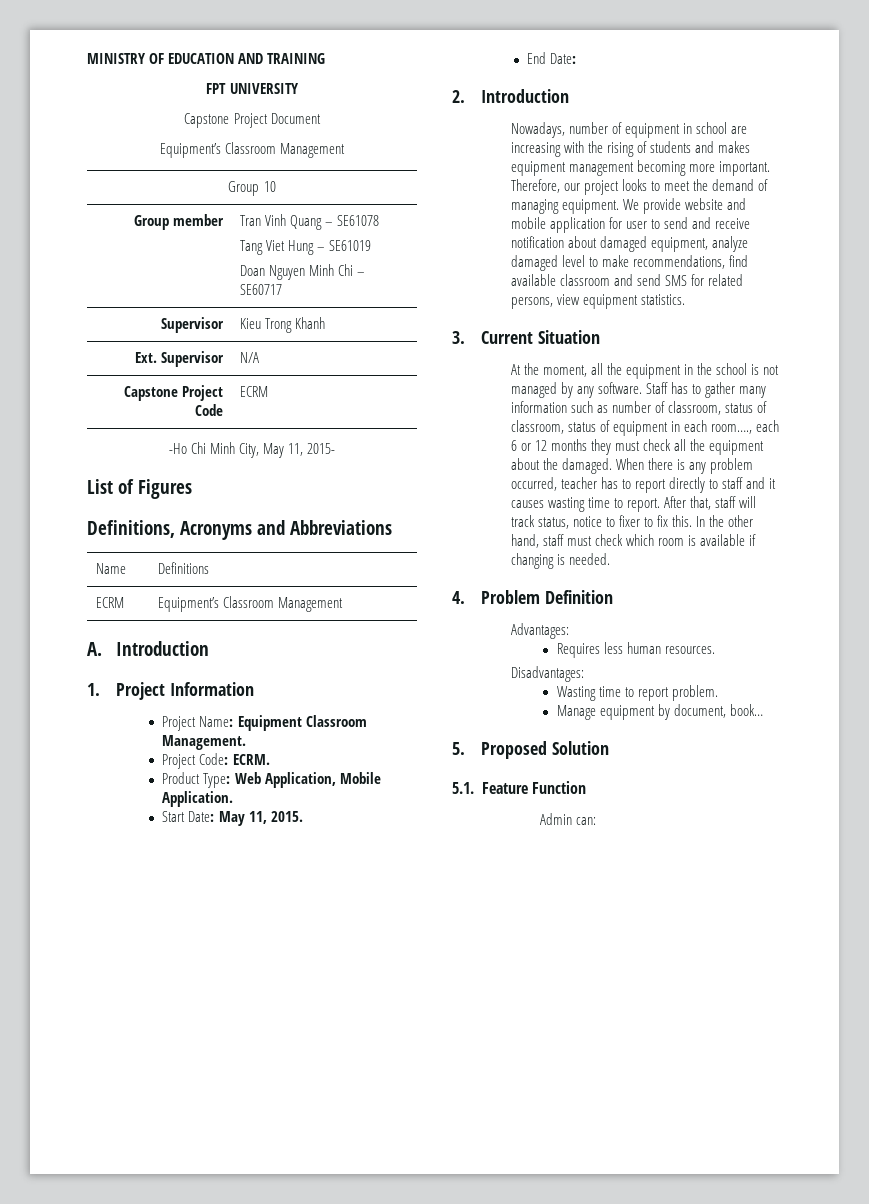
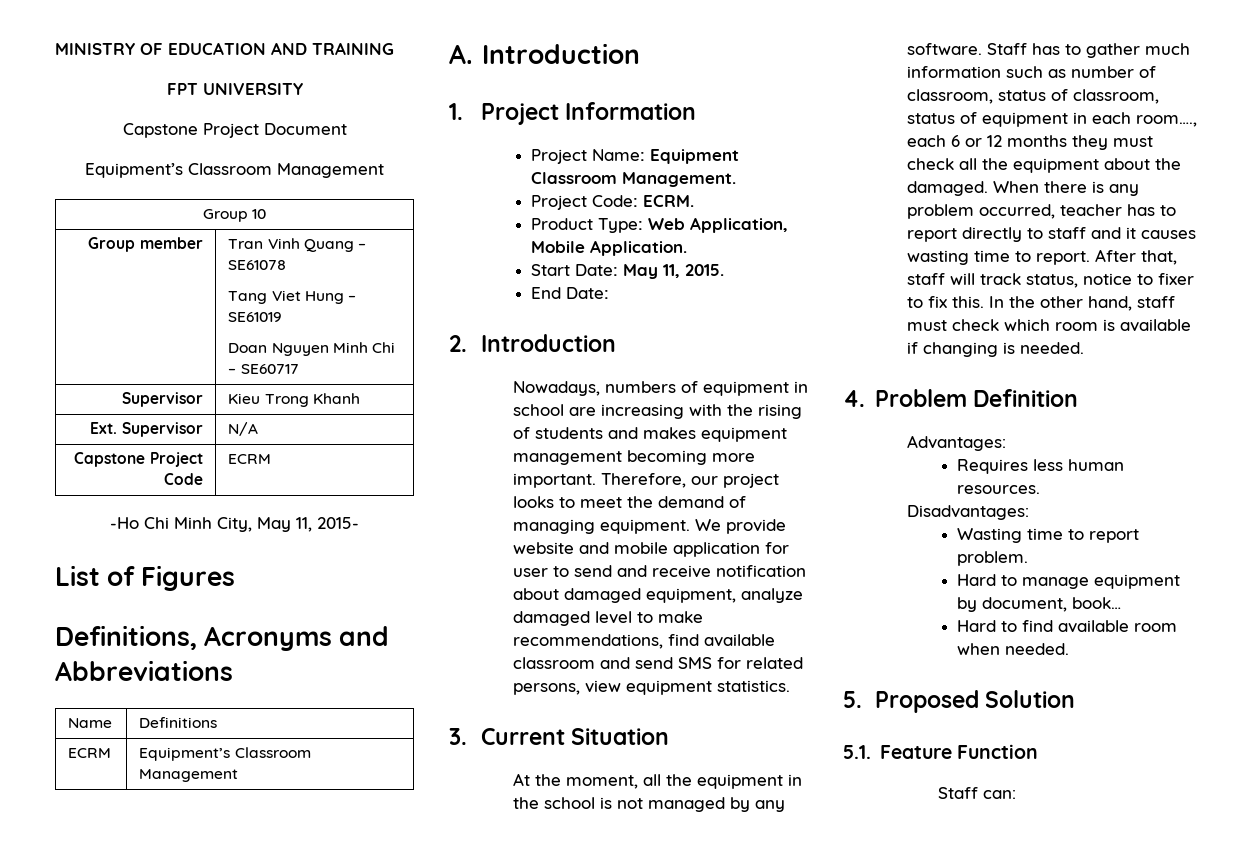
- Nowadays, number of equipment in school are increasing with the rising of students and makes equipment management becoming more important.
+ Nowadays, numbers of equipment in school are increasing with the rising of students and makes equipment management becoming more important.
- Staff has to gather many information such as number of classroom, status of classroom, status of equipment in each room…., each 6 or 12 months they must check all the equipment about the damaged.
+ Staff has to gather much information such as number of classroom, status of classroom, status of equipment in each room…., each 6 or 12 months they must check all the equipment about the damaged.
- Manage equipment by document, book…
+ Hard to manage equipment by document, book…
+ Hard to find available room when needed.
- Admin can:
+ Staff can:

